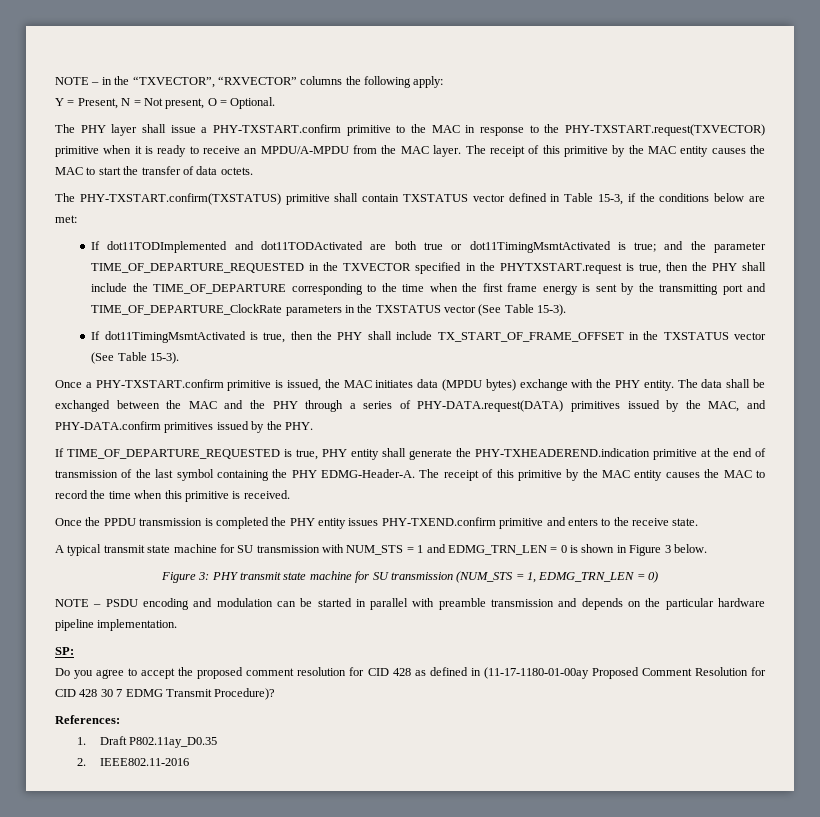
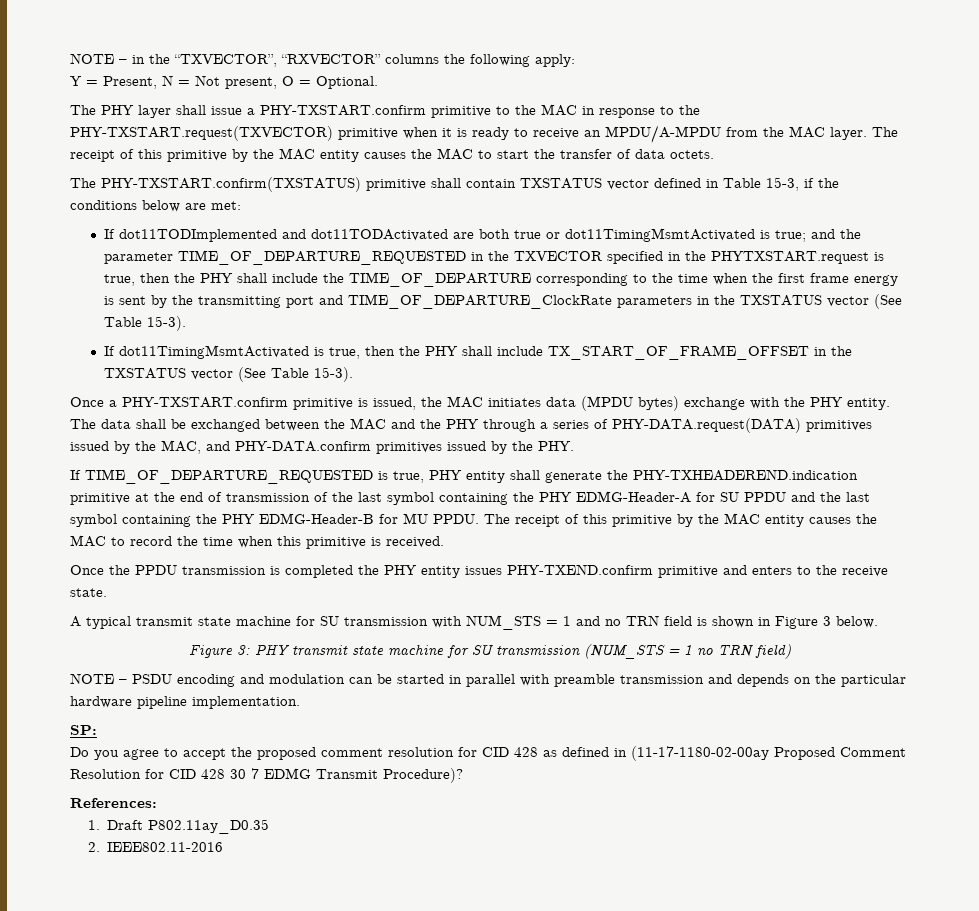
- If TIME_OF_DEPARTURE_REQUESTED is true, PHY entity shall generate the PHY-TXHEADEREND.indication primitive at the end of transmission of the last symbol containing the PHY EDMG-Header-A.
+ If TIME_OF_DEPARTURE_REQUESTED is true, PHY entity shall generate the PHY-TXHEADEREND.indication primitive at the end of transmission of the last symbol containing the PHY EDMG-Header-A for SU PPDU and the last symbol containing the PHY EDMG-Header-B for MU PPDU.
- A typical transmit state machine for SU transmission with NUM_STS = 1 and EDMG_TRN_LEN = 0 is shown in Figure 3 below.
+ A typical transmit state machine for SU transmission with NUM_STS = 1 and no TRN field is shown in Figure 3 below.
- Figure 3: PHY transmit state machine for SU transmission (NUM_STS = 1, EDMG_TRN_LEN = 0)
+ Figure 3: PHY transmit state machine for SU transmission (NUM_STS = 1 no TRN field)
- Do you agree to accept the proposed comment resolution for CID 428 as defined in (11-17-1180-01-00ay Proposed Comment Resolution for CID 428 30 7 EDMG Transmit Procedure)?
+ Do you agree to accept the proposed comment resolution for CID 428 as defined in (11-17-1180-02-00ay Proposed Comment Resolution for CID 428 30 7 EDMG Transmit Procedure)?

